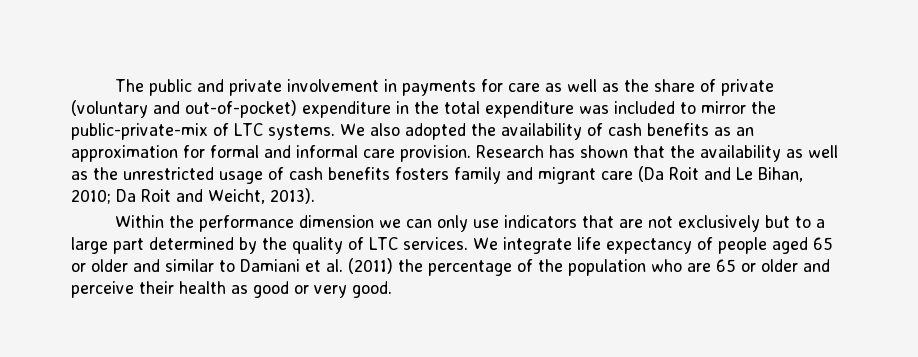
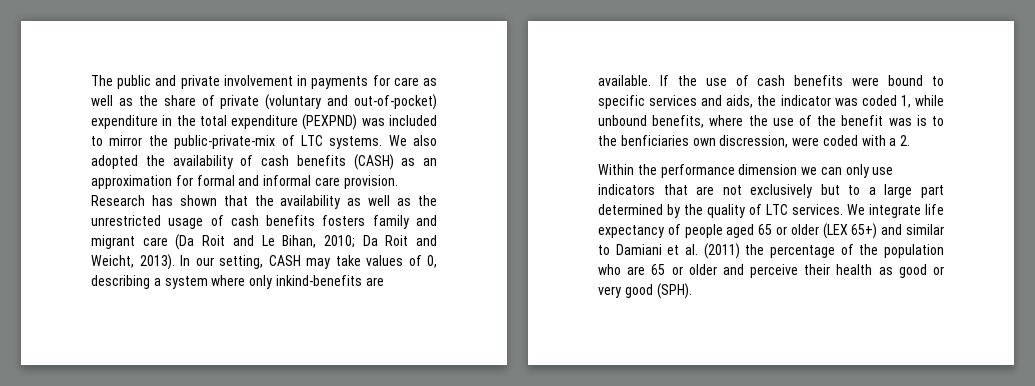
- The public and private involvement in payments for care as well as the share of private (voluntary and out-of-pocket) expenditure in the total expenditure was included to mirror the public-private-mix of LTC systems.
+ The public and private involvement in payments for care as well as the share of private (voluntary and out-of-pocket) expenditure in the total expenditure (PEXPND) was included to mirror the public-private-mix of LTC systems.
- We also adopted the availability of cash benefits as an approximation for formal and informal care provision.
+ We also adopted the availability of cash benefits (CASH) as an approximation for formal and informal care provision.
+ In our setting, CASH may take values of 0, describing a system where only inkind-benefits are available. If the use of cash benefits were bound to specific services and aids, the indicator was coded 1, while unbound benefits, where the use of the benefit was is to the benficiaries own discression, were coded with a 2.
- We integrate life expectancy of people aged 65 or older and similar to Damiani et al. (2011) the percentage of the population who are 65 or older and perceive their health as good or very good.
+ We integrate life expectancy of people aged 65 or older (LEX 65+) and similar to Damiani et al. (2011) the percentage of the population who are 65 or older and perceive their health as good or very good (SPH).

